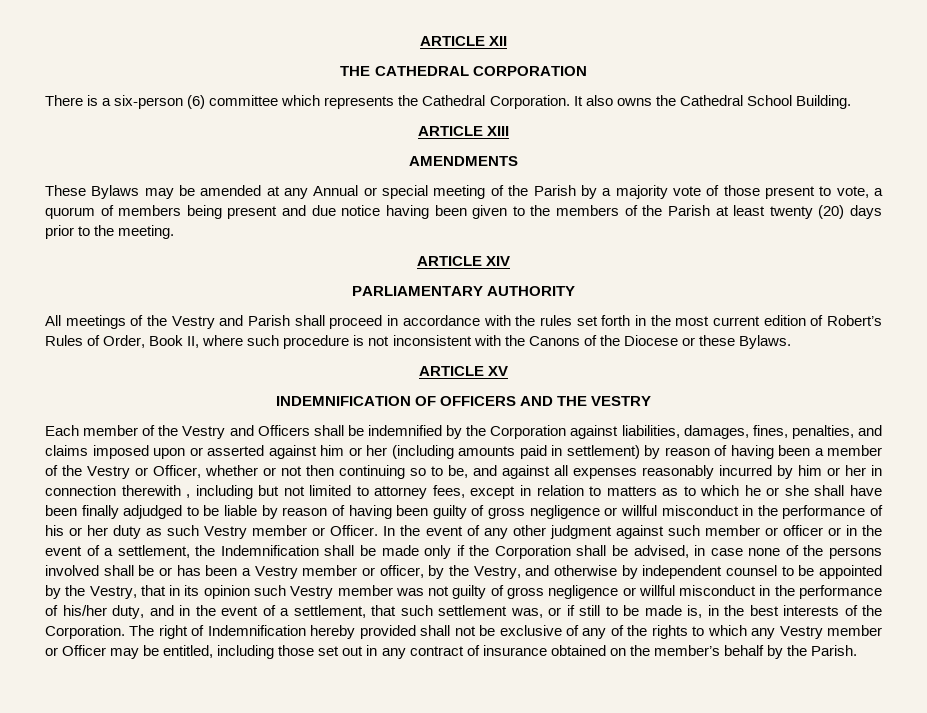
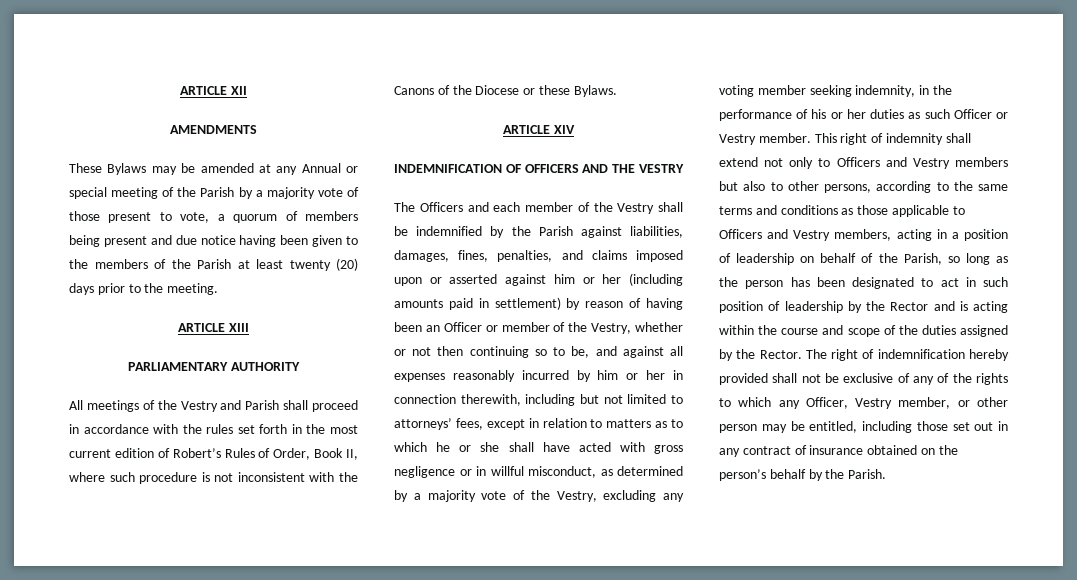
- THE CATHEDRAL CORPORATION
- There is a six-person (6) committee which represents the Cathedral Corporation. It also owns the Cathedral School Building.
- ARTICLE XIII
- ARTICLE XIV
+ ARTICLE XIII
- ARTICLE XV
+ ARTICLE XIV
- Each member of the Vestry and Officers shall be indemnified by the Corporation against liabilities, damages, fines, penalties, and claims imposed upon or asserted against him or her (including amounts paid in settlement) by reason of having been a member of the Vestry or Officer, whether or not then continuing so to be, and against all expenses reasonably incurred by him or her in connection therewith , including but not limited to attorney fees, except in relation to matters as to which he or she shall have been finally adjudged to be liable by reason of having been guilty of gross negligence or willful misconduct in the performance of his or her duty as such Vestry member or Officer. In the event of any other judgment against such member or officer or in the event of a settlement, the Indemnification shall be made only if the Corporation shall be advised, in case none of the persons involved shall be or has been a Vestry member or officer, by the Vestry, and otherwise by independent counsel to be appointed by the Vestry, that in its opinion such Vestry member was not guilty of gross negligence or willful misconduct in the performance of his/her duty, and in the event of a settlement, that such settlement was, or if still to be made is, in the best interests of the Corporation.
+ The Officers and each member of the Vestry shall be indemnified by the Parish against liabilities, damages, fines, penalties, and claims imposed upon or asserted against him or her (including amounts paid in settlement) by reason of having been an Officer or member of the Vestry, whether or not then continuing so to be, and against all expenses reasonably incurred by him or her in connection therewith, including but not limited to attorneys’ fees, except in relation to matters as to which he or she shall have acted with gross negligence or in willful misconduct, as determined by a majority vote of the Vestry, excluding any voting member seeking indemnity, in the performance of his or her duties as such Officer or Vestry member. This right of indemnity shall extend not only to Officers and Vestry members but also to other persons, according to the same terms and conditions as those applicable to Officers and Vestry members, acting in a position of leadership on behalf of the Parish, so long as the person has been designated to act in such position of leadership by the Rector and is acting within the course and scope of the duties assigned by the Rector.
- The right of Indemnification hereby provided shall not be exclusive of any of the rights to which any Vestry member or Officer may be entitled, including those set out in any contract of insurance obtained on the member’s behalf by the Parish.
+ The right of indemnification hereby provided shall not be exclusive of any of the rights to which any Officer, Vestry member, or other person may be entitled, including those set out in any contract of insurance obtained on the person’s behalf by the Parish.

